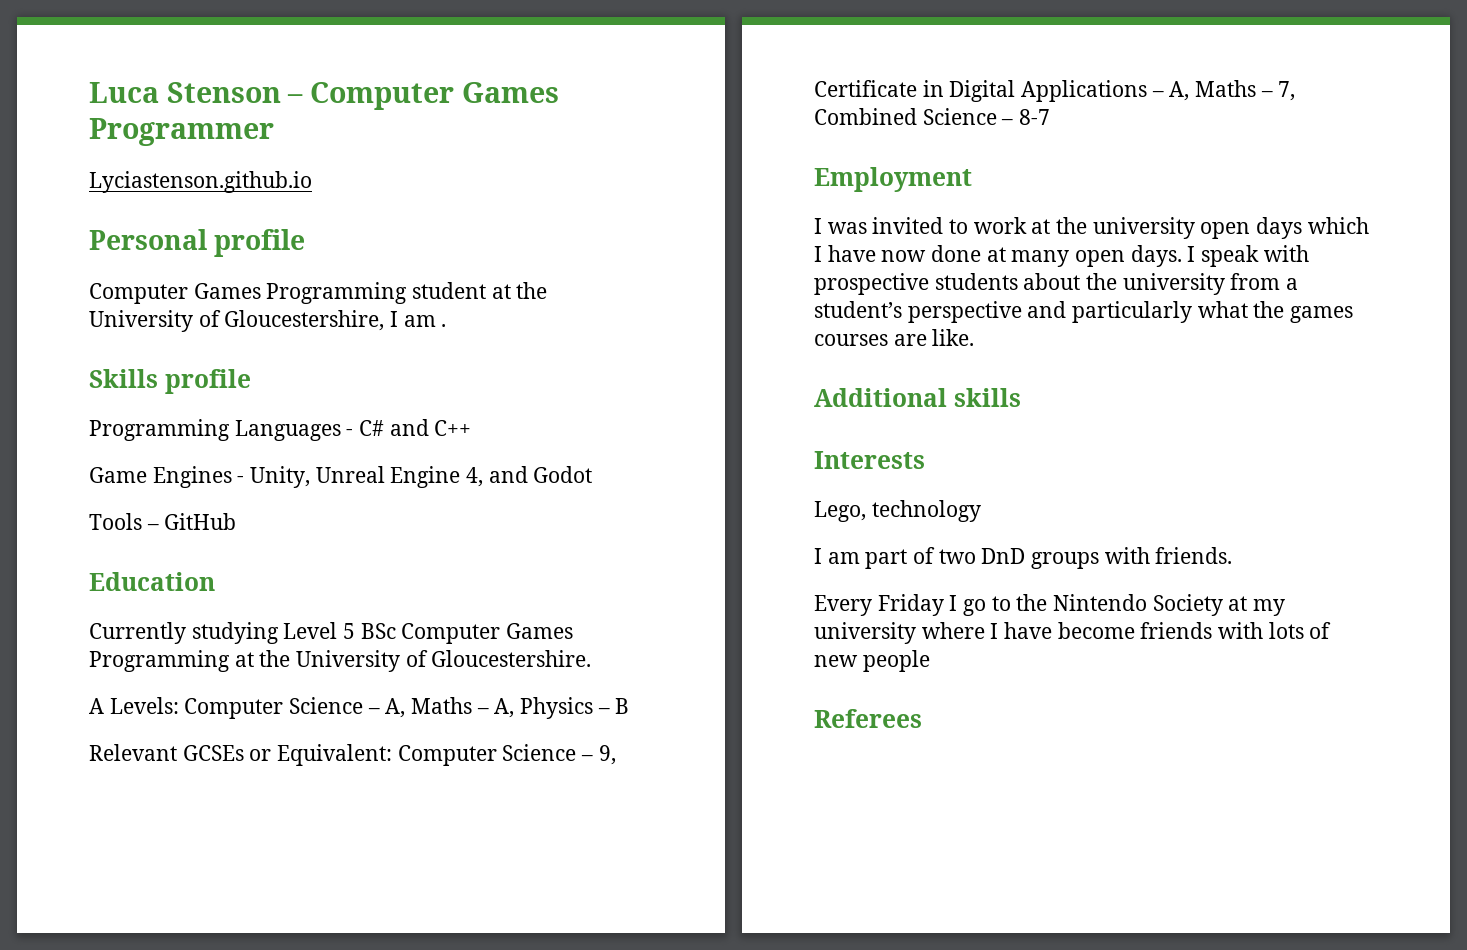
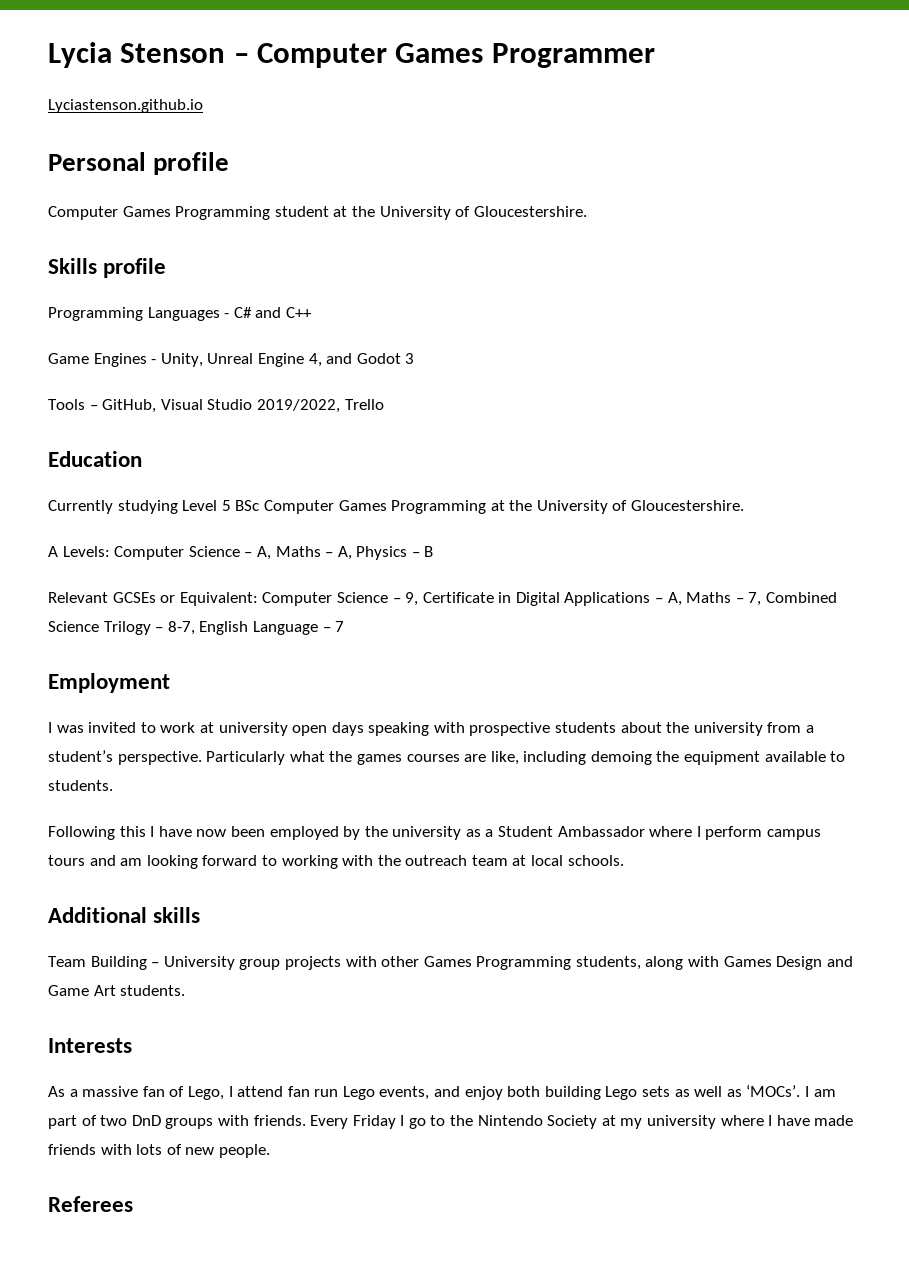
- Luca Stenson – Computer Games Programmer
+ Lycia Stenson – Computer Games Programmer
- Computer Games Programming student at the University of Gloucestershire, I am .
+ Computer Games Programming student at the University of Gloucestershire.
- Game Engines - Unity, Unreal Engine 4, and Godot
+ Game Engines - Unity, Unreal Engine 4, and Godot 3
- Tools – GitHub
+ Tools – GitHub, Visual Studio 2019/2022, Trello
- Relevant GCSEs or Equivalent: Computer Science – 9, Certificate in Digital Applications – A, Maths – 7, Combined Science – 8-7
+ Relevant GCSEs or Equivalent: Computer Science – 9, Certificate in Digital Applications – A, Maths – 7, Combined Science Trilogy – 8-7, English Language – 7
- I was invited to work at the university open days which I have now done at many open days. I speak with prospective students about the university from a student’s perspective and particularly what the games courses are like.
+ I was invited to work at university open days speaking with prospective students about the university from a student’s perspective. Particularly what the games courses are like, including demoing the equipment available to students.
+ Following this I have now been employed by the university as a Student Ambassador where I perform campus tours and am looking forward to working with the outreach team at local schools.
  Additional skills
+ Team Building – University group projects with other Games Programming students, along with Games Design and Game Art students.
  Interests
- Lego, technology
- I am part of two DnD groups with friends.
- Every Friday I go to the Nintendo Society at my university where I have become friends with lots of new people
+ As a massive fan of Lego, I attend fan run Lego events, and enjoy both building Lego sets as well as ‘MOCs’. I am part of two DnD groups with friends. Every Friday I go to the Nintendo Society at my university where I have made friends with lots of new people.

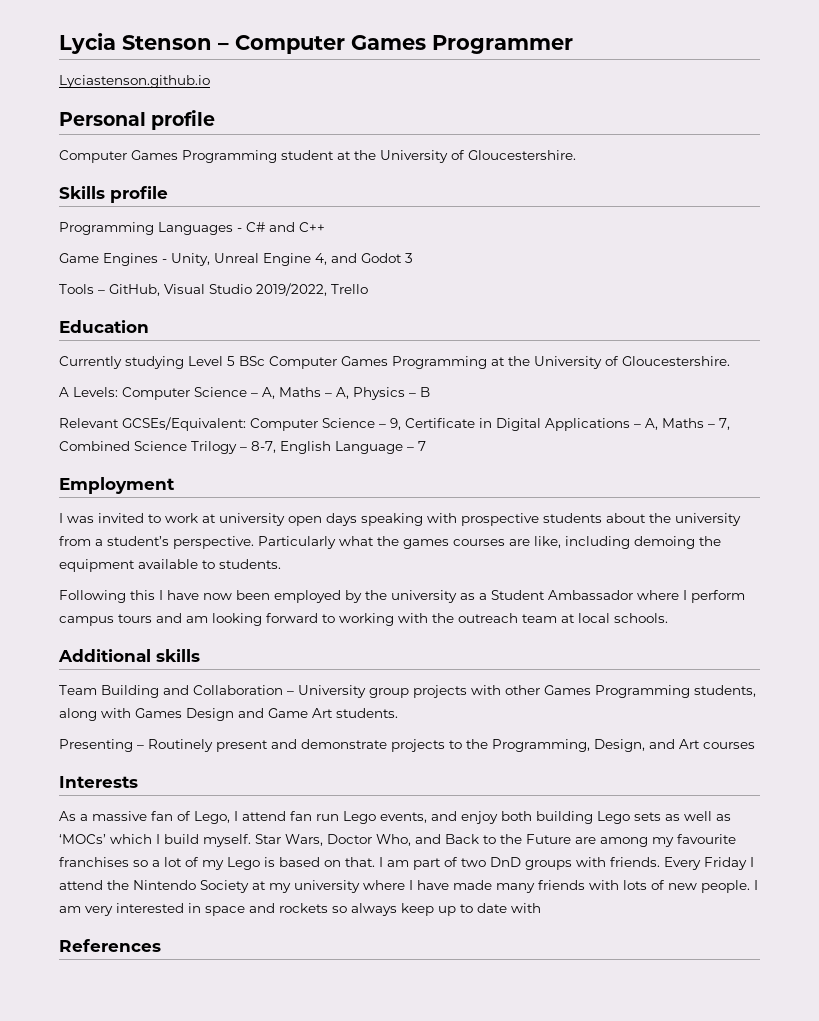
- Relevant GCSEs or Equivalent: Computer Science – 9, Certificate in Digital Applications – A, Maths – 7, Combined Science Trilogy – 8-7, English Language – 7
+ Relevant GCSEs/Equivalent: Computer Science – 9, Certificate in Digital Applications – A, Maths – 7, Combined Science Trilogy – 8-7, English Language – 7
- Team Building – University group projects with other Games Programming students, along with Games Design and Game Art students.
+ Team Building and Collaboration – University group projects with other Games Programming students, along with Games Design and Game Art students.
+ Presenting – Routinely present and demonstrate projects to the Programming, Design, and Art courses
- As a massive fan of Lego, I attend fan run Lego events, and enjoy both building Lego sets as well as ‘MOCs’.
+ As a massive fan of Lego, I attend fan run Lego events, and enjoy both building Lego sets as well as ‘MOCs’ which I build myself. Star Wars, Doctor Who, and Back to the Future are among my favourite franchises so a lot of my Lego is based on that.
- Every Friday I go to the Nintendo Society at my university where I have made friends with lots of new people.
- Referees
+ Every Friday I attend the Nintendo Society at my university where I have made many friends with lots of new people. I am very interested in space and rockets so always keep up to date with
+ References

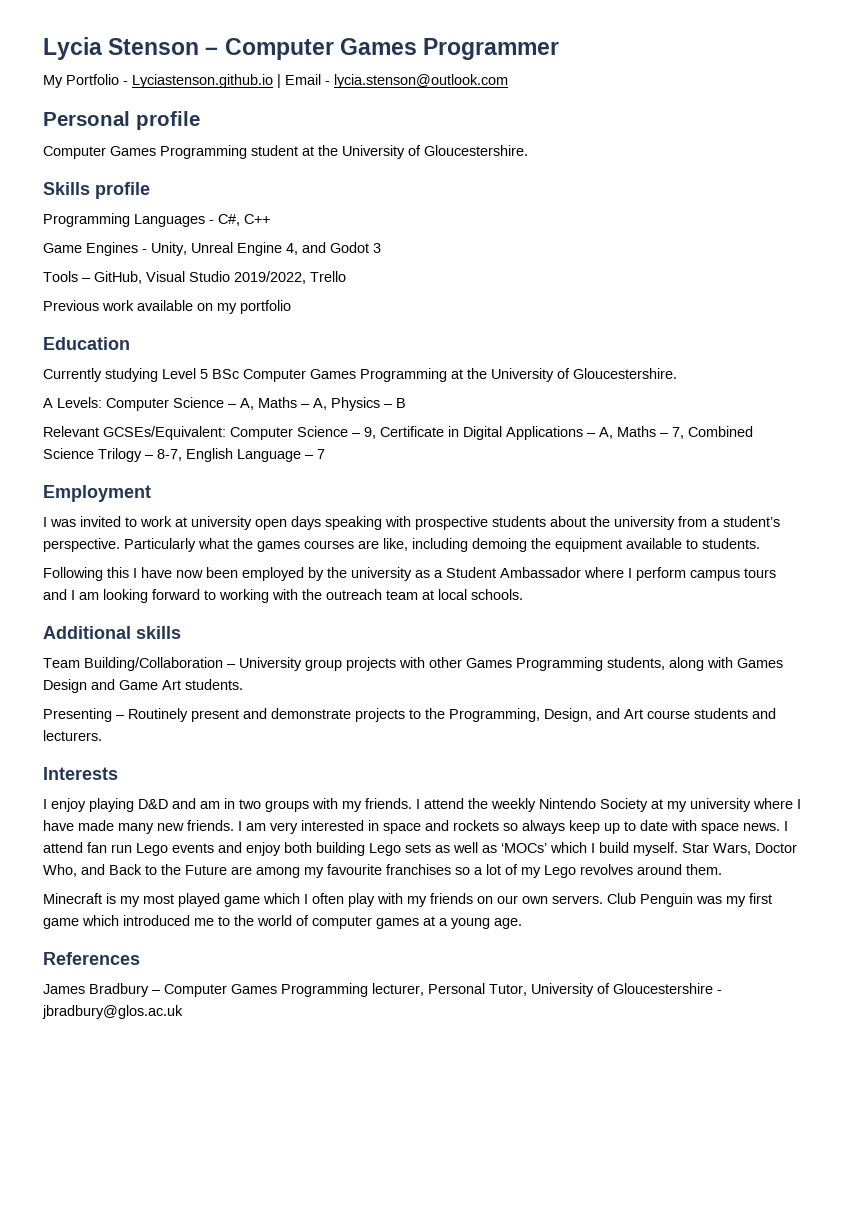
- Lyciastenson.github.io
+ My Portfolio - Lyciastenson.github.io | Email - lycia.stenson@outlook.com
- Programming Languages - C# and C++
+ Programming Languages - C#, C++
+ Previous work available on my portfolio
- Following this I have now been employed by the university as a Student Ambassador where I perform campus tours and am looking forward to working with the outreach team at local schools.
+ Following this I have now been employed by the university as a Student Ambassador where I perform campus tours and I am looking forward to working with the outreach team at local schools.
- Team Building and Collaboration – University group projects with other Games Programming students, along with Games Design and Game Art students.
+ Team Building/Collaboration – University group projects with other Games Programming students, along with Games Design and Game Art students.
- Presenting – Routinely present and demonstrate projects to the Programming, Design, and Art courses
+ Presenting – Routinely present and demonstrate projects to the Programming, Design, and Art course students and lecturers.
  Interests
- As a massive fan of Lego, I attend fan run Lego events, and enjoy both building Lego sets as well as ‘MOCs’ which I build myself.
+ I enjoy playing D&D and am in two groups with my friends. I attend the weekly Nintendo Society at my university where I have made many new friends. I am very interested in space and rockets so always keep up to date with space news. I attend fan run Lego events and enjoy both building Lego sets as well as ‘MOCs’ which I build myself.
- Star Wars, Doctor Who, and Back to the Future are among my favourite franchises so a lot of my Lego is based on that. I am part of two DnD groups with friends. Every Friday I attend the Nintendo Society at my university where I have made many friends with lots of new people. I am very interested in space and rockets so always keep up to date with
+ Star Wars, Doctor Who, and Back to the Future are among my favourite franchises so a lot of my Lego revolves around them.
+ Minecraft is my most played game which I often play with my friends on our own servers. Club Penguin was my first game which introduced me to the world of computer games at a young age.
  References
+ James Bradbury – Computer Games Programming lecturer, Personal Tutor, University of Gloucestershire - jbradbury@glos.ac.uk

